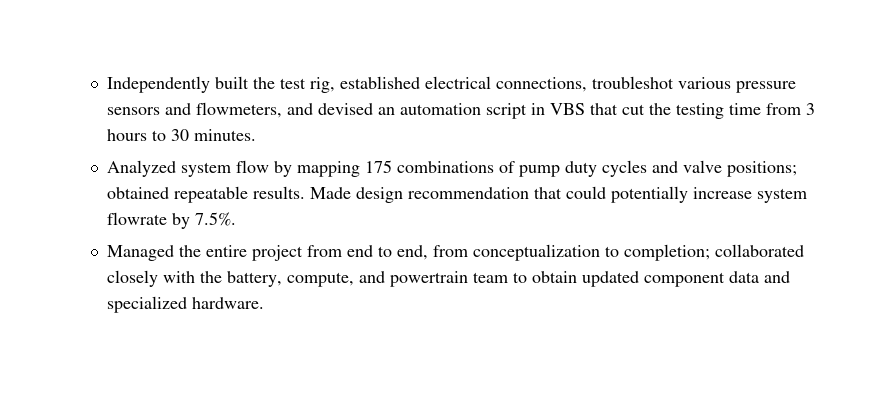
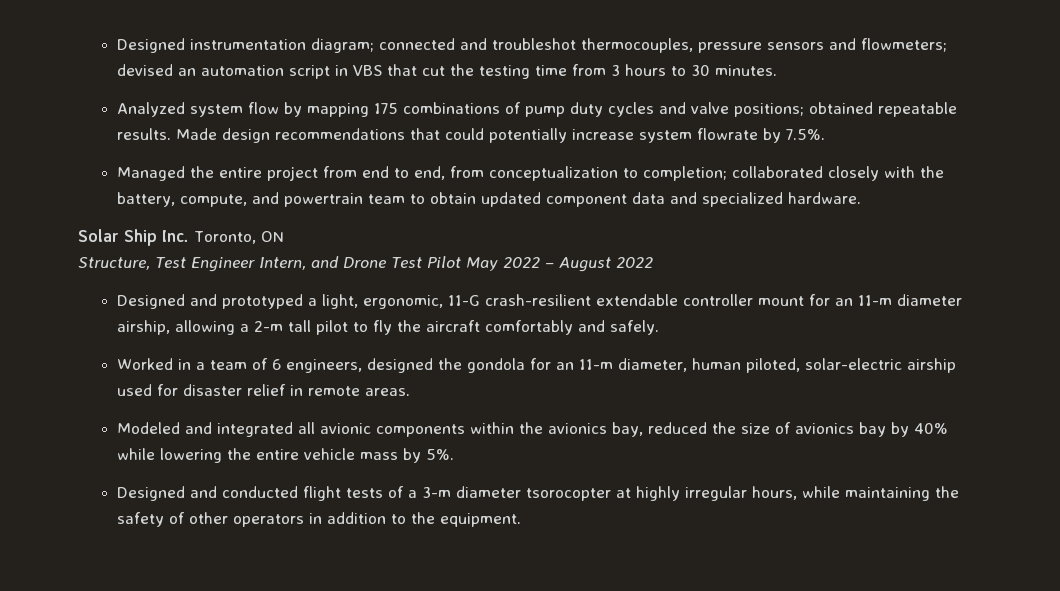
- Independently built the test rig, established electrical connections, troubleshot various pressure sensors and flowmeters, and devised an automation script in VBS that cut the testing time from 3 hours to 30 minutes.
+ Designed instrumentation diagram; connected and troubleshot thermocouples, pressure sensors and flowmeters; devised an automation script in VBS that cut the testing time from 3 hours to 30 minutes.
- Made design recommendation that could potentially increase system flowrate by 7.5%.
+ Made design recommendations that could potentially increase system flowrate by 7.5%.
+ Solar Ship Inc. Toronto, ON
+ Structure, Test Engineer Intern, and Drone Test Pilot May 2022 – August 2022
+ Designed and prototyped a light, ergonomic, 11-G crash-resilient extendable controller mount for an 11-m diameter airship, allowing a 2-m tall pilot to fly the aircraft comfortably and safely.
+ Worked in a team of 6 engineers, designed the gondola for an 11-m diameter, human piloted, solar-electric airship used for disaster relief in remote areas.
+ Modeled and integrated all avionic components within the avionics bay, reduced the size of avionics bay by 40% while lowering the entire vehicle mass by 5%.
+ Designed and conducted flight tests of a 3-m diameter tsorocopter at highly irregular hours, while maintaining the safety of other operators in addition to the equipment.

